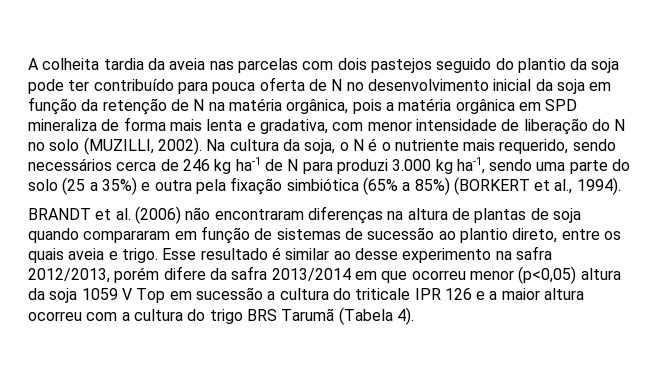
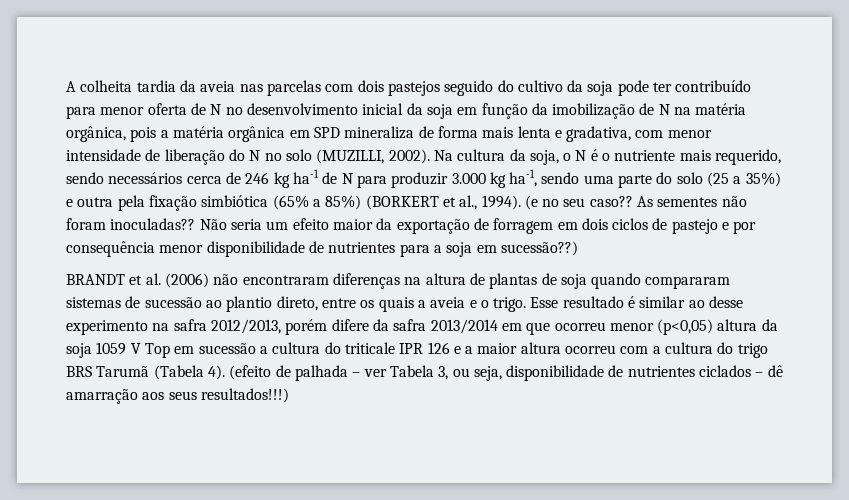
- A colheita tardia da aveia nas parcelas com dois pastejos seguido do plantio da soja pode ter contribuído para pouca oferta de N no desenvolvimento inicial da soja em função da retenção de N na matéria orgânica, pois a matéria orgânica em SPD mineraliza de forma mais lenta e gradativa, com menor intensidade de liberação do N no solo (MUZILLI, 2002).
+ A colheita tardia da aveia nas parcelas com dois pastejos seguido do cultivo da soja pode ter contribuído para menor oferta de N no desenvolvimento inicial da soja em função da imobilização de N na matéria orgânica, pois a matéria orgânica em SPD mineraliza de forma mais lenta e gradativa, com menor intensidade de liberação do N no solo (MUZILLI, 2002).
- Na cultura da soja, o N é o nutriente mais requerido, sendo necessários cerca de 246 kg ha-1 de N para produzi 3.000 kg ha-1, sendo uma parte do solo (25 a 35%) e outra pela fixação simbiótica (65% a 85%) (BORKERT et al., 1994).
+ Na cultura da soja, o N é o nutriente mais requerido, sendo necessários cerca de 246 kg ha-1 de N para produzir 3.000 kg ha-1, sendo uma parte do solo (25 a 35%) e outra pela fixação simbiótica (65% a 85%) (BORKERT et al., 1994). (e no seu caso?? As sementes não foram inoculadas?? Não seria um efeito maior da exportação de forragem em dois ciclos de pastejo e por consequência menor disponibilidade de nutrientes para a soja em sucessão??)
- BRANDT et al. (2006) não encontraram diferenças na altura de plantas de soja quando compararam em função de sistemas de sucessão ao plantio direto, entre os quais aveia e trigo.
+ BRANDT et al. (2006) não encontraram diferenças na altura de plantas de soja quando compararam sistemas de sucessão ao plantio direto, entre os quais a aveia e o trigo.
+ (efeito de palhada – ver Tabela 3, ou seja, disponibilidade de nutrientes ciclados – dê amarração aos seus resultados!!!)

